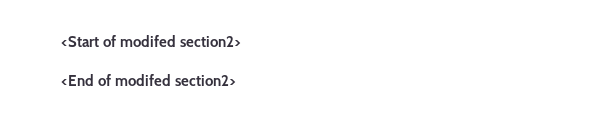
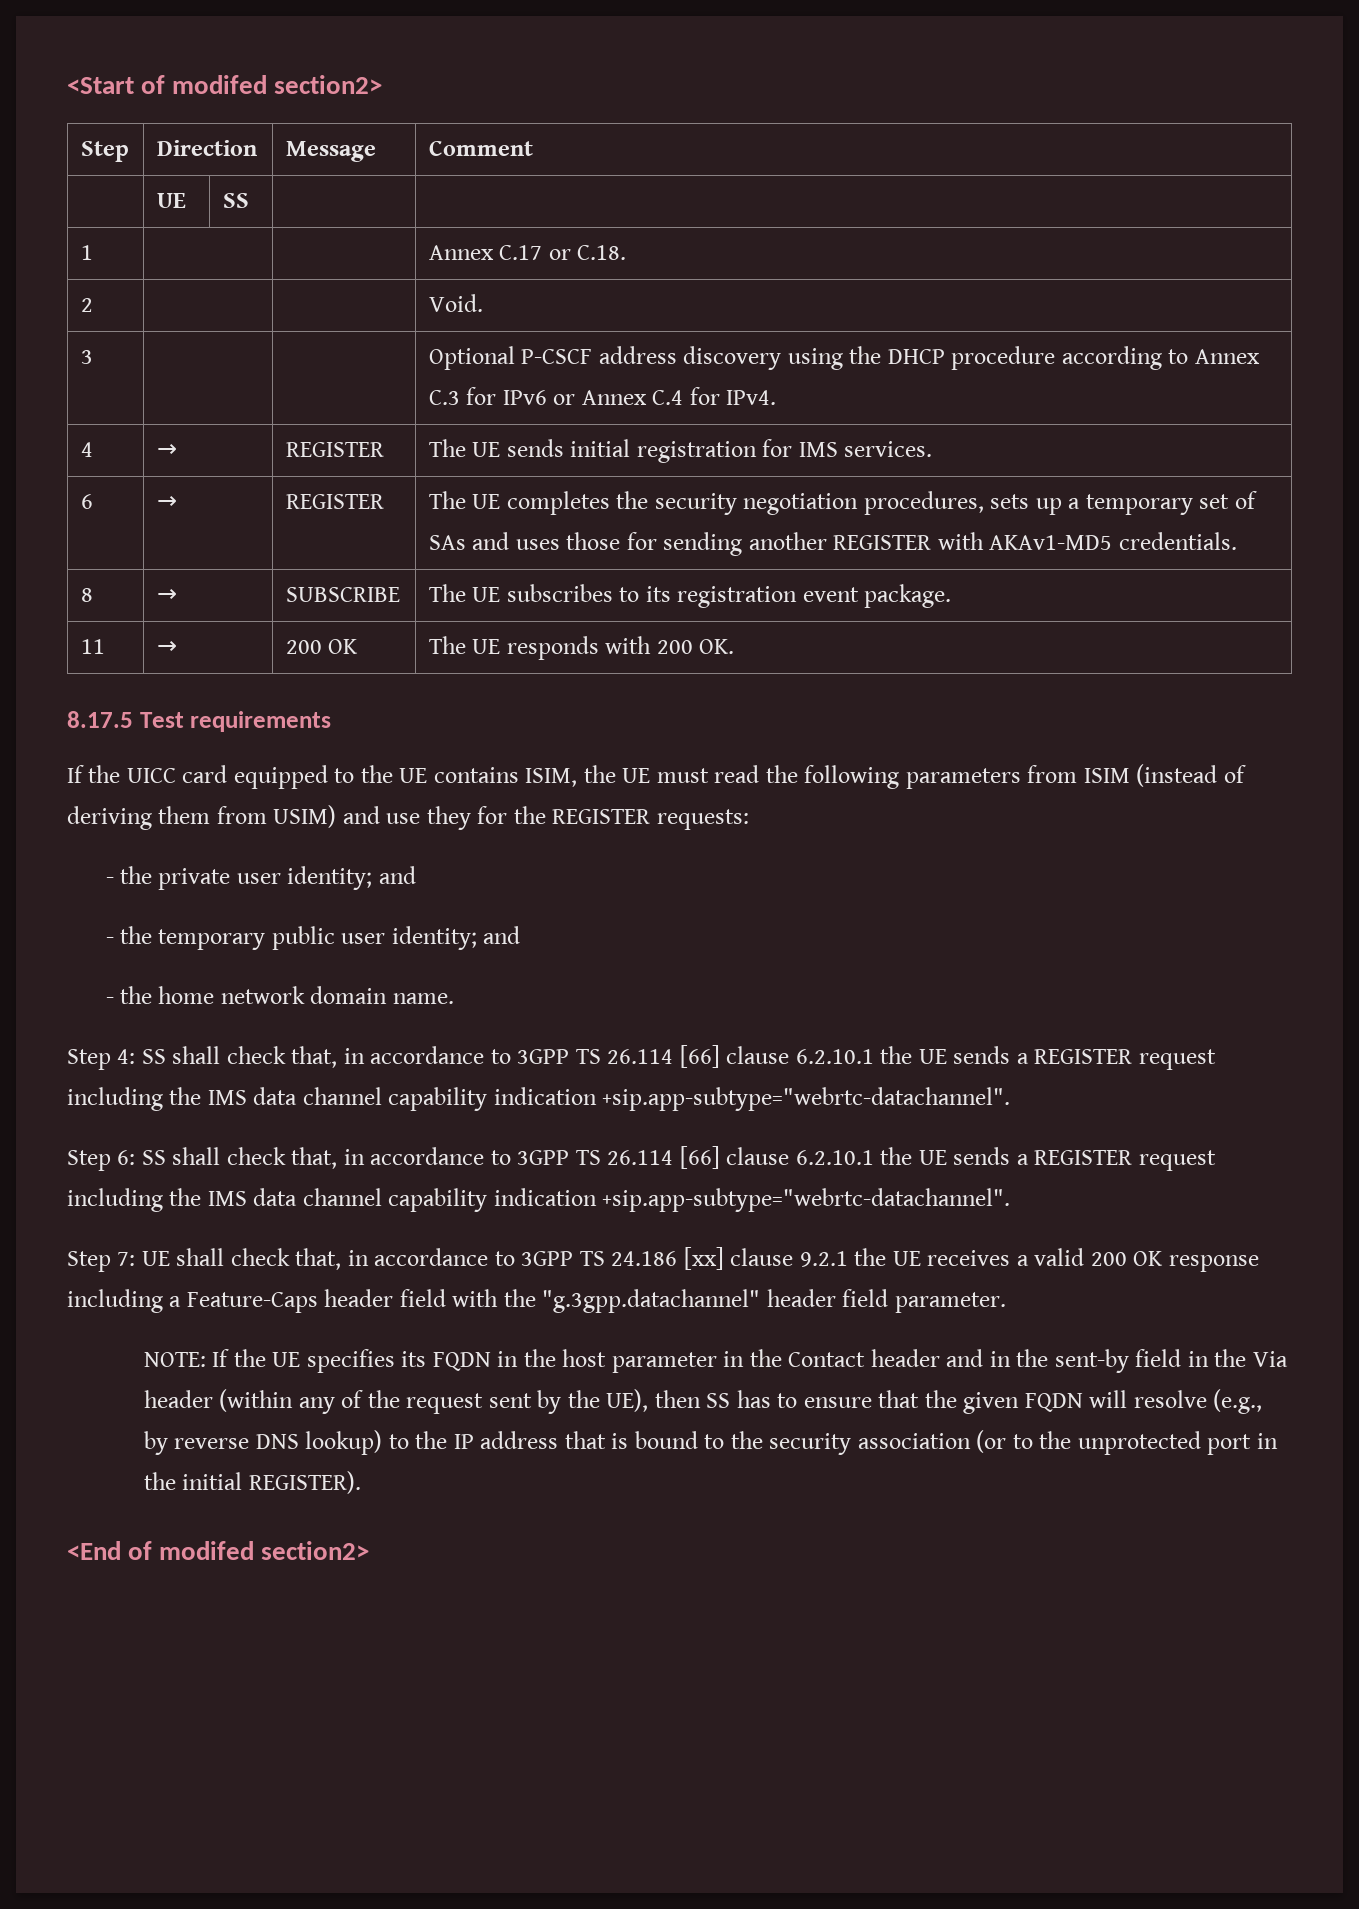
+ Step | Direction | Message | Comment
+ | UE | SS | |
+ 1 | | | Annex C.17 or C.18.
+ 2 | | | Void.
+ 3 | | | Optional P-CSCF address discovery using the DHCP procedure according to Annex C.3 for IPv6 or Annex C.4 for IPv4.
+ 4 | → | REGISTER | The UE sends initial registration for IMS services.
+ 6 | → | REGISTER | The UE completes the security negotiation procedures, sets up a temporary set of SAs and uses those for sending another REGISTER with AKAv1-MD5 credentials.
+ 8 | → | SUBSCRIBE | The UE subscribes to its registration event package.
+ 11 | → | 200 OK | The UE responds with 200 OK.
+ 8.17.5 Test requirements
+ If the UICC card equipped to the UE contains ISIM, the UE must read the following parameters from ISIM (instead of deriving them from USIM) and use they for the REGISTER requests:
+ - the private user identity; and
+ - the temporary public user identity; and
+ - the home network domain name.
+ Step 4: SS shall check that, in accordance to 3GPP TS 26.114 [66] clause 6.2.10.1 the UE sends a REGISTER request including the IMS data channel capability indication +sip.app-subtype="webrtc-datachannel".
+ Step 6: SS shall check that, in accordance to 3GPP TS 26.114 [66] clause 6.2.10.1 the UE sends a REGISTER request including the IMS data channel capability indication +sip.app-subtype="webrtc-datachannel".
+ Step 7: UE shall check that, in accordance to 3GPP TS 24.186 [xx] clause 9.2.1 the UE receives a valid 200 OK response including a Feature-Caps header field with the "g.3gpp.datachannel" header field parameter.
+ NOTE: If the UE specifies its FQDN in the host parameter in the Contact header and in the sent-by field in the Via header (within any of the request sent by the UE), then SS has to ensure that the given FQDN will resolve (e.g., by reverse DNS lookup) to the IP address that is bound to the security association (or to the unprotected port in the initial REGISTER).

